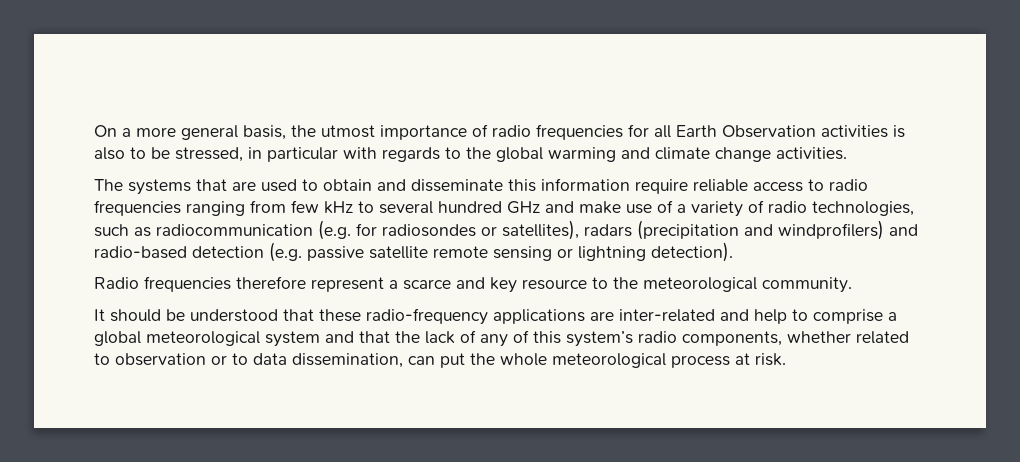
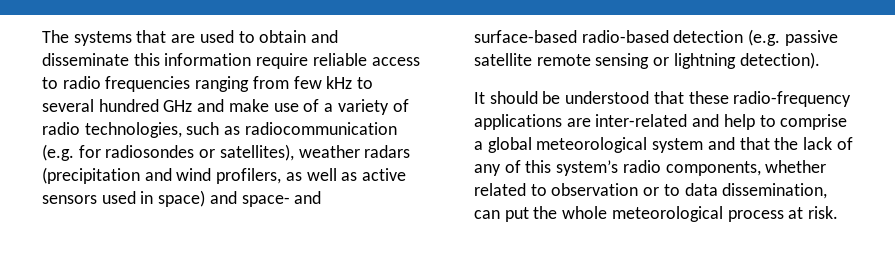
- On a more general basis, the utmost importance of radio frequencies for all Earth Observation activities is also to be stressed, in particular with regards to the global warming and climate change activities.
- The systems that are used to obtain and disseminate this information require reliable access to radio frequencies ranging from few kHz to several hundred GHz and make use of a variety of radio technologies, such as radiocommunication (e.g. for radiosondes or satellites), radars (precipitation and windprofilers) and radio-based detection (e.g. passive satellite remote sensing or lightning detection).
+ The systems that are used to obtain and disseminate this information require reliable access to radio frequencies ranging from few kHz to several hundred GHz and make use of a variety of radio technologies, such as radiocommunication (e.g. for radiosondes or satellites), weather radars (precipitation and wind profilers, as well as active sensors used in space) and space- and surface-based radio-based detection (e.g. passive satellite remote sensing or lightning detection).
- Radio frequencies therefore represent a scarce and key resource to the meteorological community.

